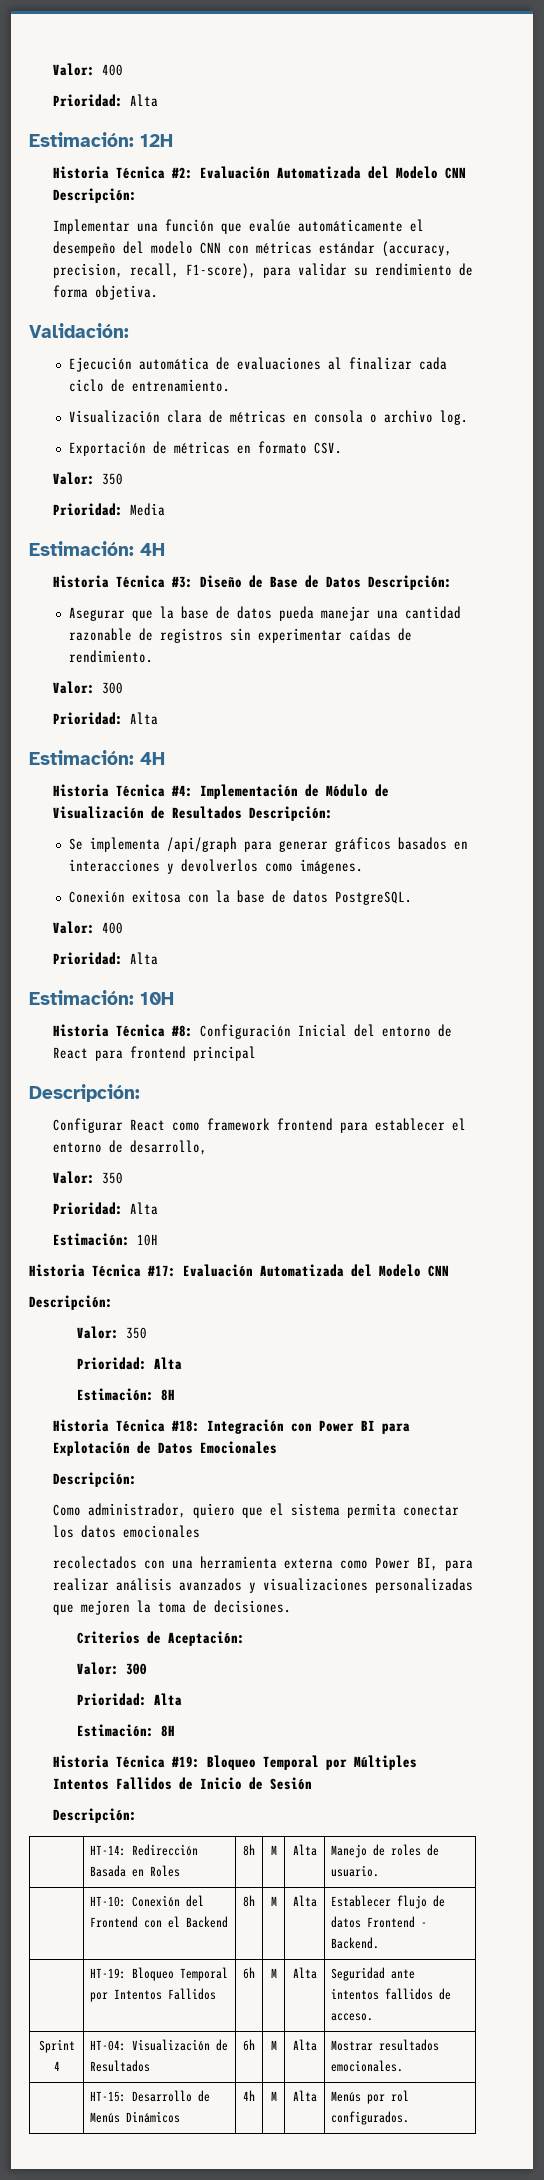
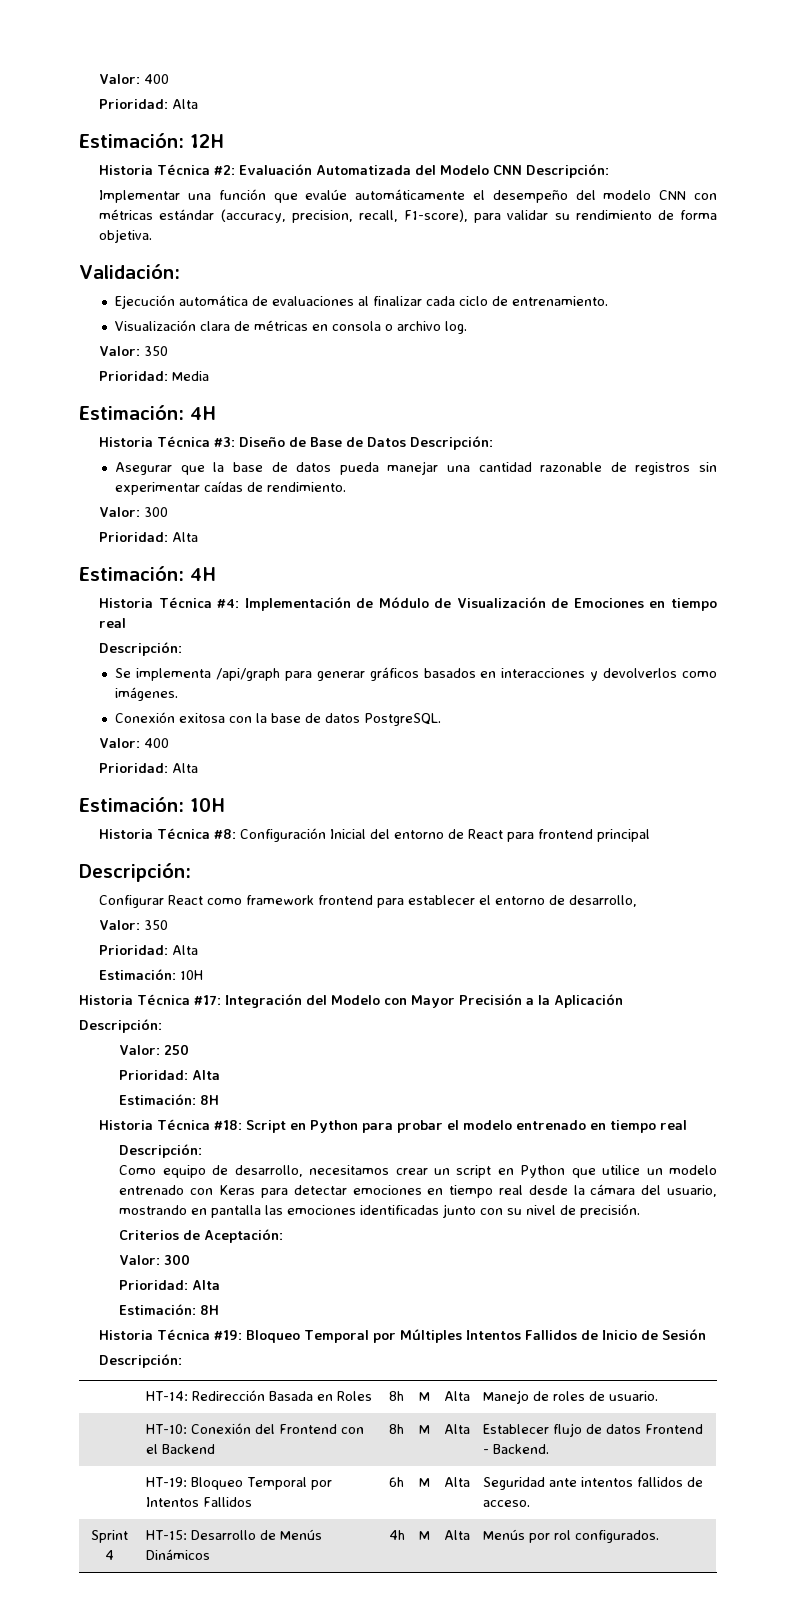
- Exportación de métricas en formato CSV.
- Historia Técnica #4: Implementación de Módulo de Visualización de Resultados Descripción:
+ Historia Técnica #4: Implementación de Módulo de Visualización de Emociones en tiempo real
+ Descripción:
- Historia Técnica #17: Evaluación Automatizada del Modelo CNN
+ Historia Técnica #17: Integración del Modelo con Mayor Precisión a la Aplicación
  Descripción:
- Valor: 350
+ Valor: 250
- Historia Técnica #18: Integración con Power BI para Explotación de Datos Emocionales
+ Historia Técnica #18: Script en Python para probar el modelo entrenado en tiempo real
  Descripción:
- Como administrador, quiero que el sistema permita conectar los datos emocionales
- recolectados con una herramienta externa como Power BI, para realizar análisis avanzados y visualizaciones personalizadas que mejoren la toma de decisiones.
+ Como equipo de desarrollo, necesitamos crear un script en Python que utilice un modelo entrenado con Keras para detectar emociones en tiempo real desde la cámara del usuario, mostrando en pantalla las emociones identificadas junto con su nivel de precisión.
- Sprint 4 | HT-04: Visualización de Resultados | 6h | M | Alta | Mostrar resultados emocionales.
- | HT-15: Desarrollo de Menús Dinámicos | 4h | M | Alta | Menús por rol configurados.
+ Sprint 4 | HT-15: Desarrollo de Menús Dinámicos | 4h | M | Alta | Menús por rol configurados.

